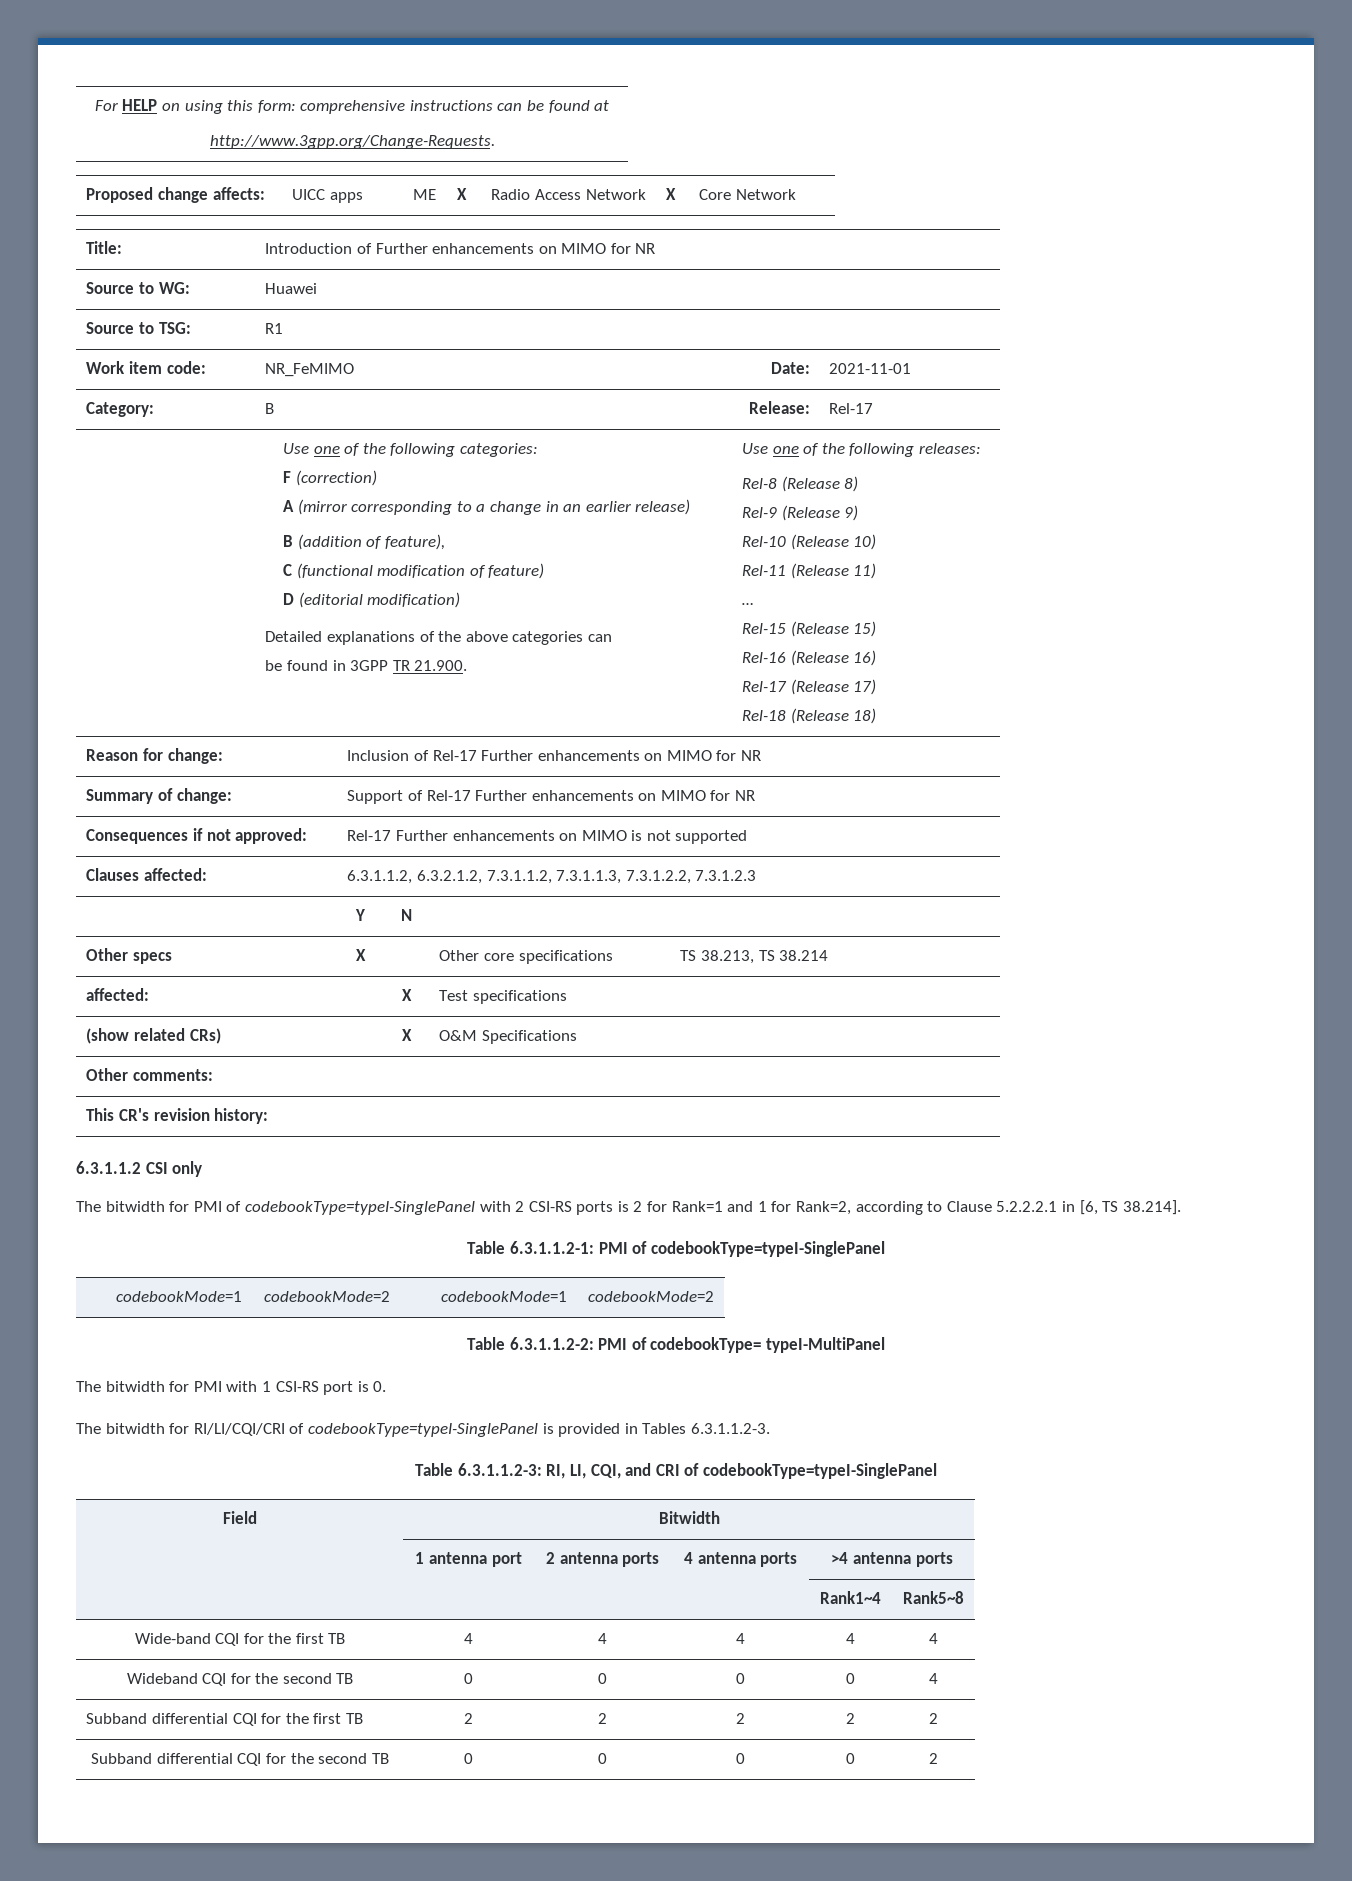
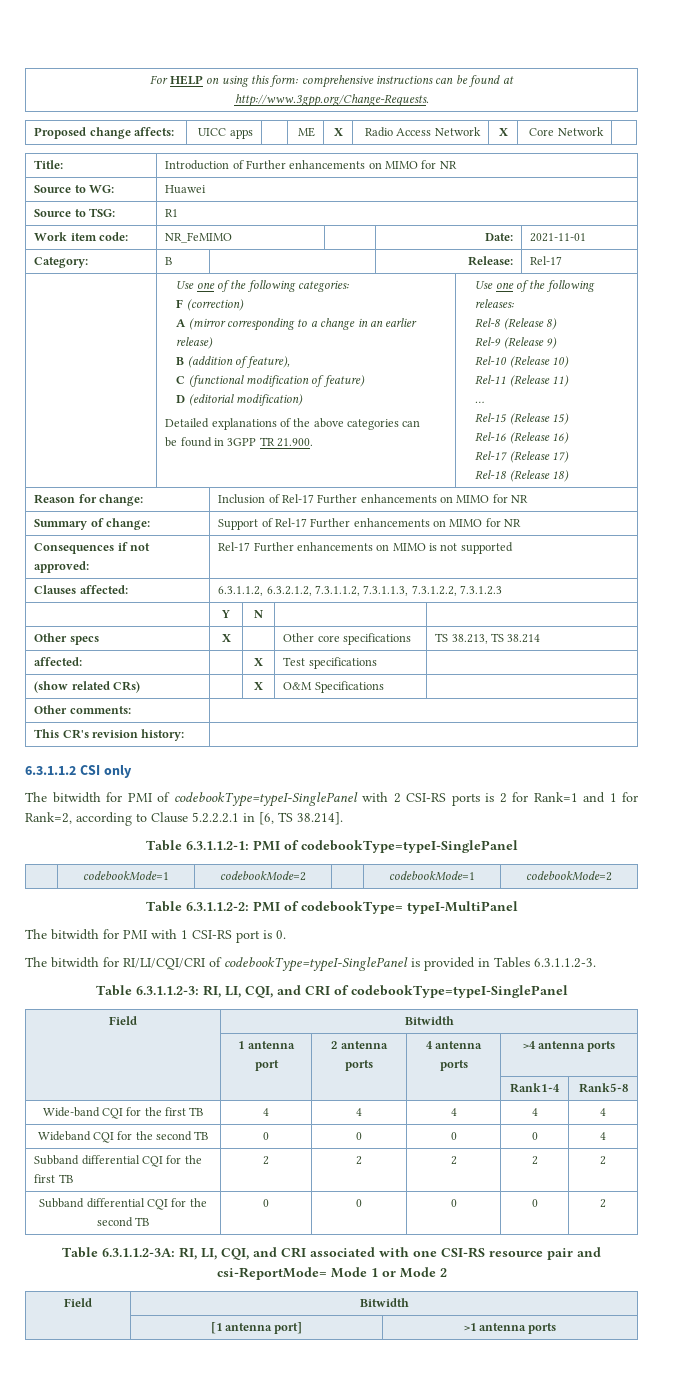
+ Table 6.3.1.1.2-3A: RI, LI, CQI, and CRI associated with one CSI-RS resource pair and csi-ReportMode= Mode 1 or Mode 2
+ Field | Bitwidth
+ | [1 antenna port] | >1 antenna ports

